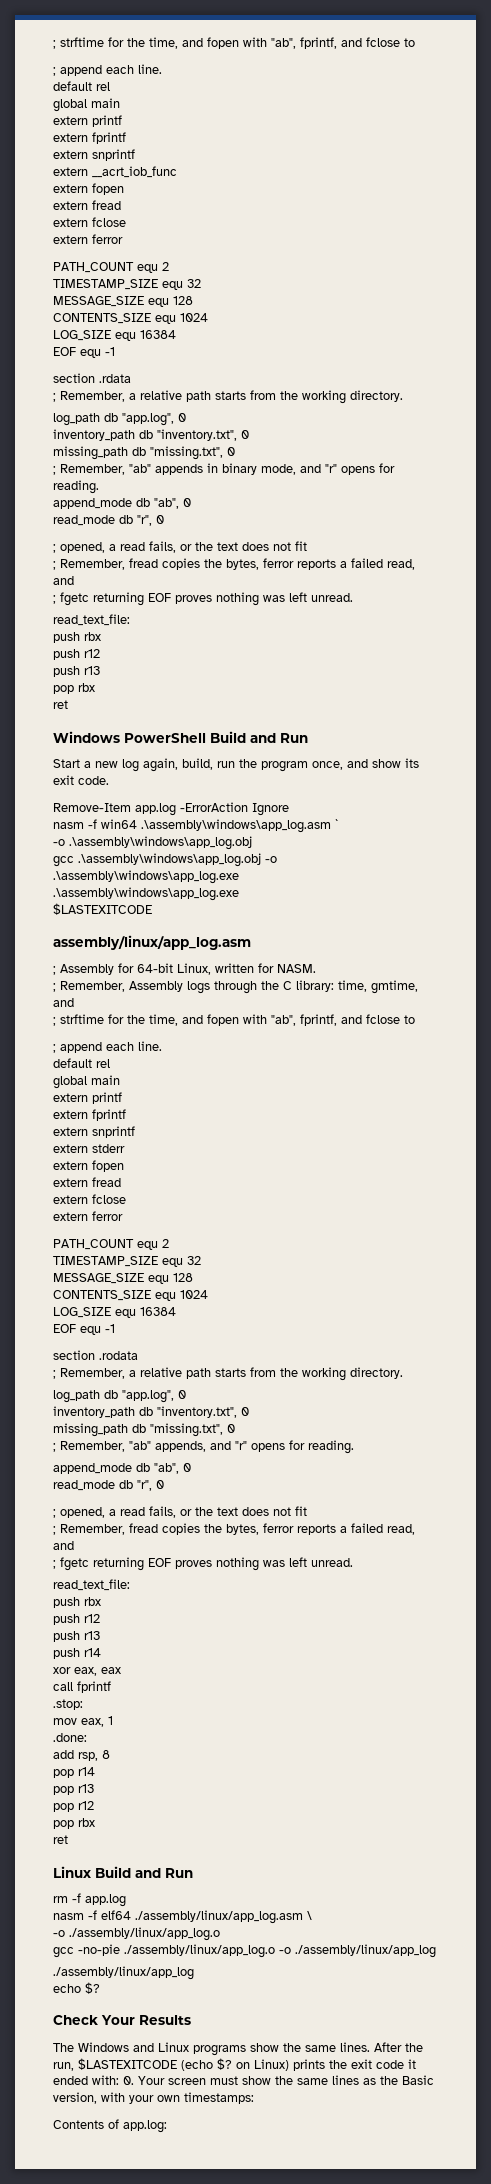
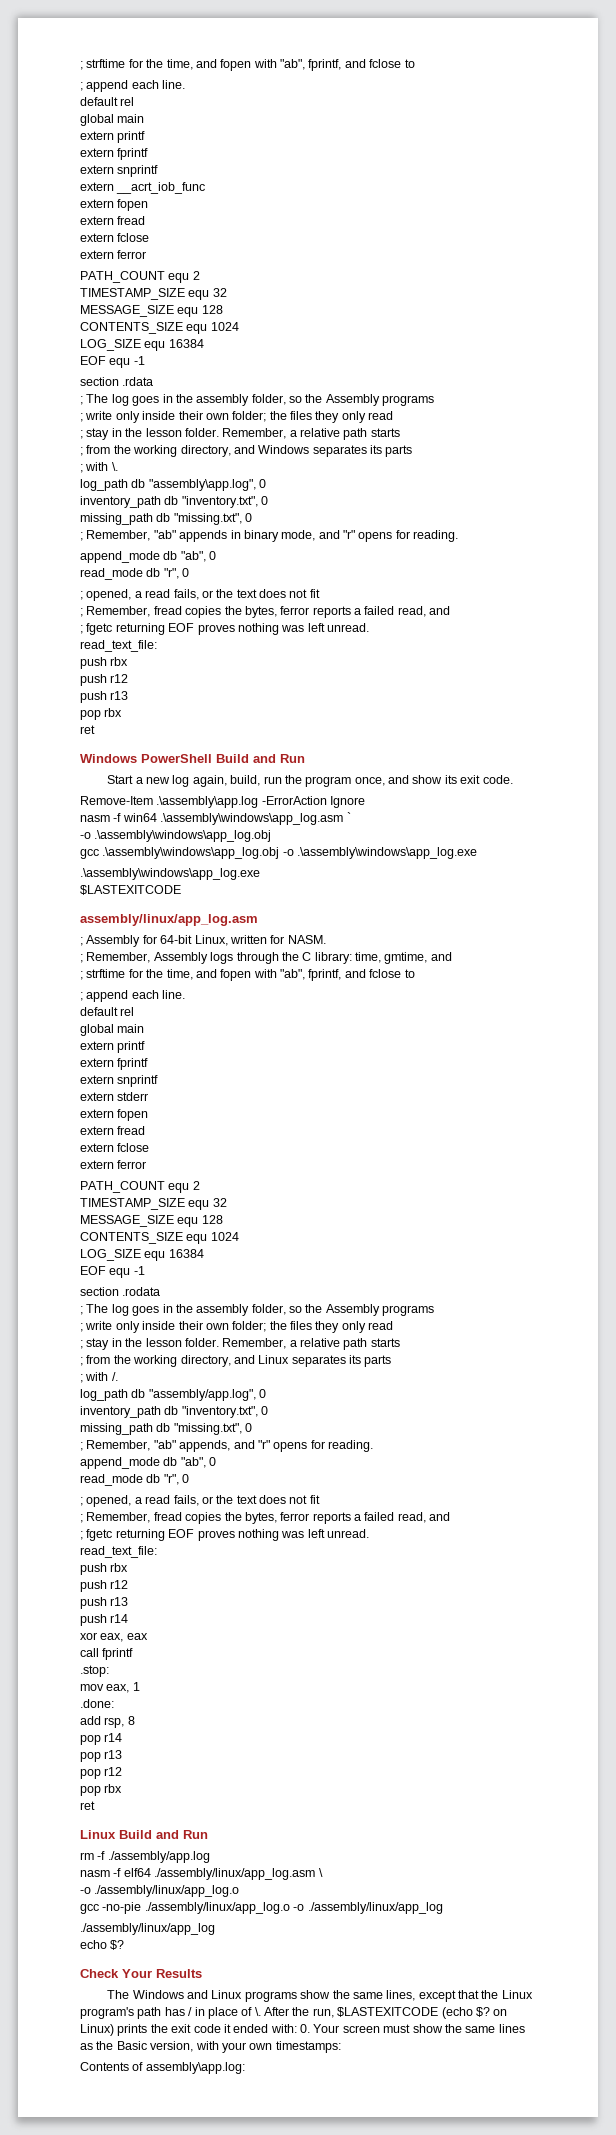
  section .rdata
- ; Remember, a relative path starts from the working directory.
- log_path db "app.log", 0
+ ; The log goes in the assembly folder, so the Assembly programs
+ ; write only inside their own folder; the files they only read
+ ; stay in the lesson folder. Remember, a relative path starts
+ ; from the working directory, and Windows separates its parts
+ ; with \.
+ log_path db "assembly\app.log", 0
- Remove-Item app.log -ErrorAction Ignore
+ Remove-Item .\assembly\app.log -ErrorAction Ignore
  section .rodata
- ; Remember, a relative path starts from the working directory.
- log_path db "app.log", 0
+ ; The log goes in the assembly folder, so the Assembly programs
+ ; write only inside their own folder; the files they only read
+ ; stay in the lesson folder. Remember, a relative path starts
+ ; from the working directory, and Linux separates its parts
+ ; with /.
+ log_path db "assembly/app.log", 0
- rm -f app.log
+ rm -f ./assembly/app.log
- The Windows and Linux programs show the same lines.
+ The Windows and Linux programs show the same lines, except that the Linux program's path has / in place of \.
- Contents of app.log:
+ Contents of assembly\app.log:

